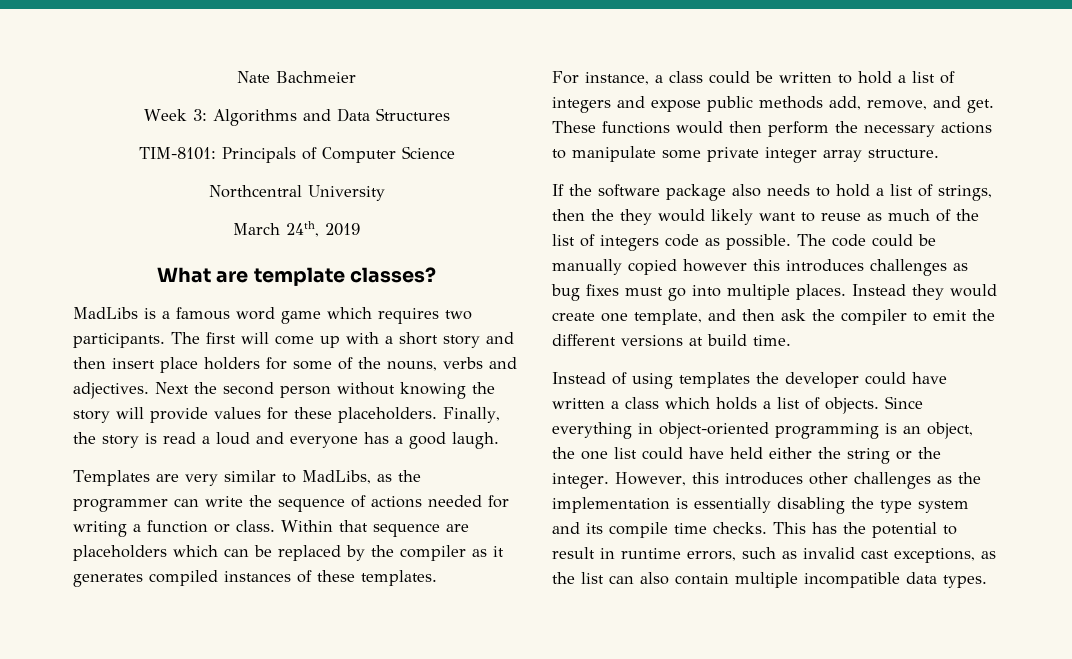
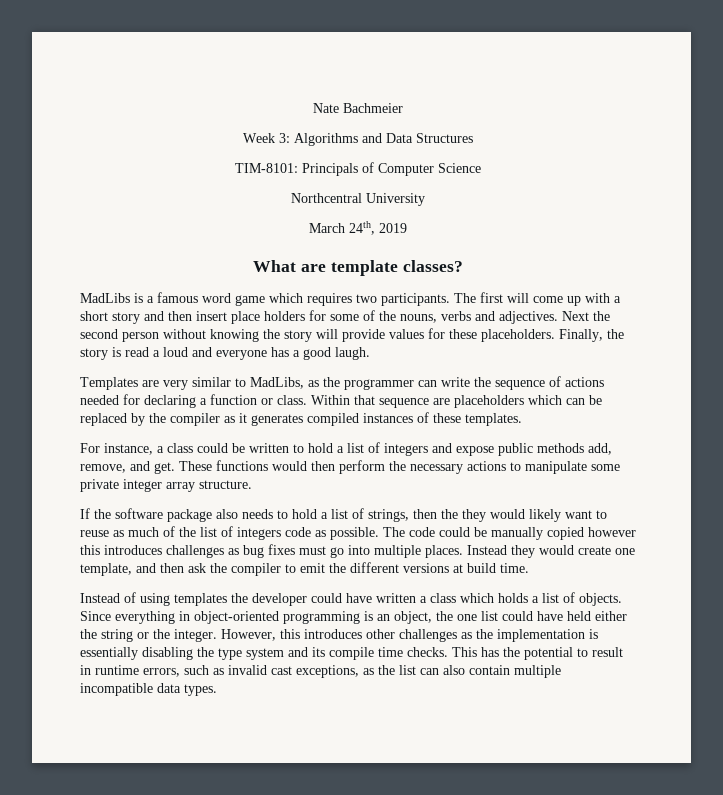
- Templates are very similar to MadLibs, as the programmer can write the sequence of actions needed for writing a function or class.
+ Templates are very similar to MadLibs, as the programmer can write the sequence of actions needed for declaring a function or class.

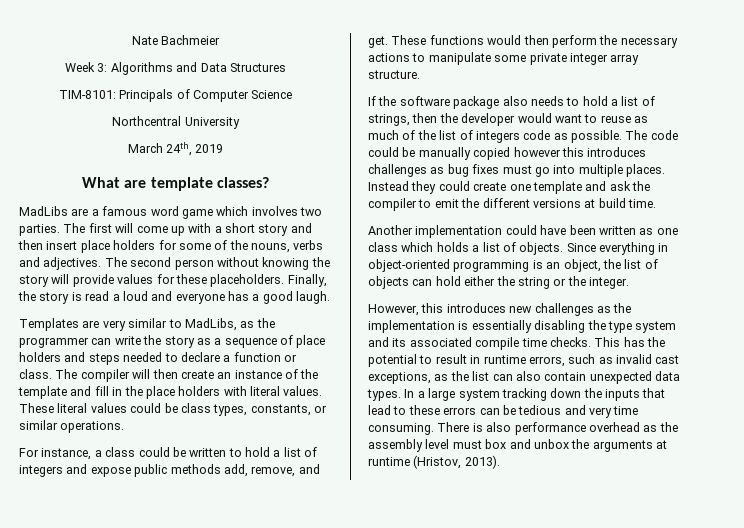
- MadLibs is a famous word game which requires two participants.
+ MadLibs are a famous word game which involves two parties.
- Next the second person without knowing the story will provide values for these placeholders.
+ The second person without knowing the story will provide values for these placeholders.
- Templates are very similar to MadLibs, as the programmer can write the sequence of actions needed for declaring a function or class. Within that sequence are placeholders which can be replaced by the compiler as it generates compiled instances of these templates.
+ Templates are very similar to MadLibs, as the programmer can write the story as a sequence of place holders and steps needed to declare a function or class. The compiler will then create an instance of the template and fill in the place holders with literal values. These literal values could be class types, constants, or similar operations.
- If the software package also needs to hold a list of strings, then the they would likely want to reuse as much of the list of integers code as possible.
+ If the software package also needs to hold a list of strings, then the developer would want to reuse as much of the list of integers code as possible.
- Instead they would create one template, and then ask the compiler to emit the different versions at build time.
+ Instead they could create one template and ask the compiler to emit the different versions at build time.
- Instead of using templates the developer could have written a class which holds a list of objects.
+ Another implementation could have been written as one class which holds a list of objects.
- Since everything in object-oriented programming is an object, the one list could have held either the string or the integer. However, this introduces other challenges as the implementation is essentially disabling the type system and its compile time checks.
+ Since everything in object-oriented programming is an object, the list of objects can hold either the string or the integer.
+ However, this introduces new challenges as the implementation is essentially disabling the type system and its associated compile time checks.
- This has the potential to result in runtime errors, such as invalid cast exceptions, as the list can also contain multiple incompatible data types.
+ This has the potential to result in runtime errors, such as invalid cast exceptions, as the list can also contain unexpected data types. In a large system tracking down the inputs that lead to these errors can be tedious and very time consuming. There is also performance overhead as the assembly level must box and unbox the arguments at runtime (Hristov, 2013).

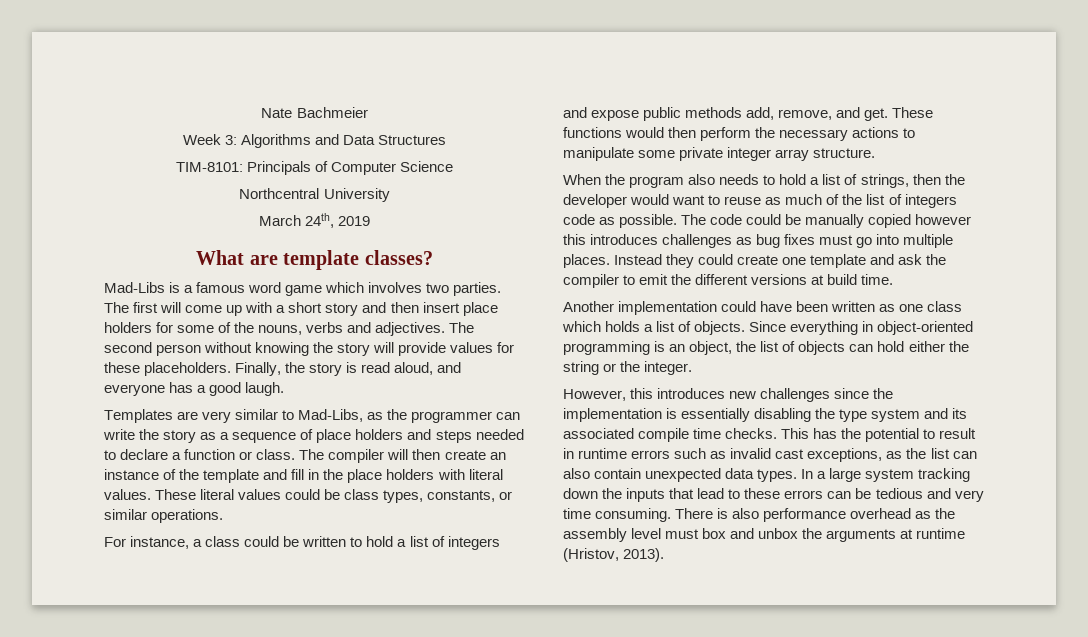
- MadLibs are a famous word game which involves two parties.
+ Mad-Libs is a famous word game which involves two parties.
- Finally, the story is read a loud and everyone has a good laugh.
+ Finally, the story is read aloud, and everyone has a good laugh.
- Templates are very similar to MadLibs, as the programmer can write the story as a sequence of place holders and steps needed to declare a function or class.
+ Templates are very similar to Mad-Libs, as the programmer can write the story as a sequence of place holders and steps needed to declare a function or class.
- If the software package also needs to hold a list of strings, then the developer would want to reuse as much of the list of integers code as possible.
+ When the program also needs to hold a list of strings, then the developer would want to reuse as much of the list of integers code as possible.
- However, this introduces new challenges as the implementation is essentially disabling the type system and its associated compile time checks.
+ However, this introduces new challenges since the implementation is essentially disabling the type system and its associated compile time checks.
- This has the potential to result in runtime errors, such as invalid cast exceptions, as the list can also contain unexpected data types.
+ This has the potential to result in runtime errors such as invalid cast exceptions, as the list can also contain unexpected data types.

